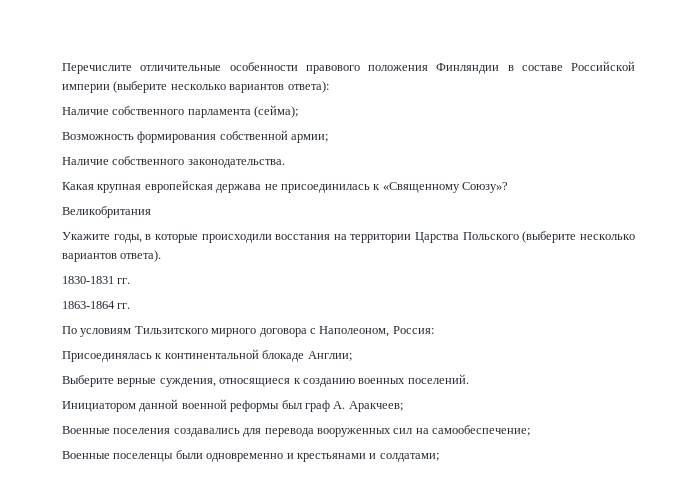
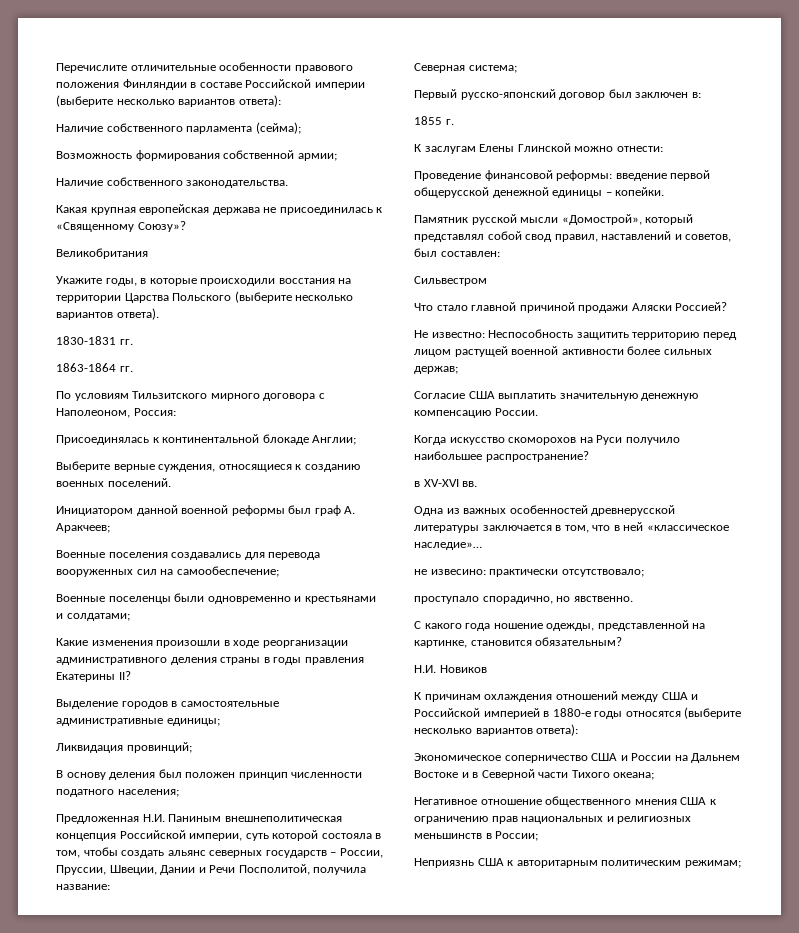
+ Какие изменения произошли в ходе реорганизации административного деления страны в годы правления Екатерины II?
+ Выделение городов в самостоятельные административные единицы;
+ Ликвидация провинций;
+ В основу деления был положен принцип численности податного населения;
+ Предложенная Н.И. Паниным внешнеполитическая концепция Российской империи, суть которой состояла в том, чтобы создать альянс северных государств – России, Пруссии, Швеции, Дании и Речи Посполитой, получила название:
+ Северная система;
+ Первый русско-японский договор был заключен в:
+ 1855 г.
+ К заслугам Елены Глинской можно отнести:
+ Проведение финансовой реформы: введение первой общерусской денежной единицы – копейки.
+ Памятник русской мысли «Домострой», который представлял собой свод правил, наставлений и советов, был составлен:
+ Сильвестром
+ Что стало главной причиной продажи Аляски Россией?
+ Не известно: Неспособность защитить территорию перед лицом растущей военной активности более сильных держав;
+ Согласие США выплатить значительную денежную компенсацию России.
+ Когда искусство скоморохов на Руси получило наибольшее распространение?
+ в XV-XVI вв.
+ Одна из важных особенностей древнерусской литературы заключается в том, что в ней «классическое наследие»…
+ не извесино: практически отсутствовало;
+ проступало спорадично, но явственно.
+ С какого года ношение одежды, представленной на картинке, становится обязательным?
+ Н.И. Новиков
+ К причинам охлаждения отношений между США и Российской империей в 1880-е годы относятся (выберите несколько вариантов ответа):
+ Экономическое соперничество США и России на Дальнем Востоке и в Северной части Тихого океана;
+ Негативное отношение общественного мнения США к ограничению прав национальных и религиозных меньшинств в России;
+ Неприязнь США к авторитарным политическим режимам;

